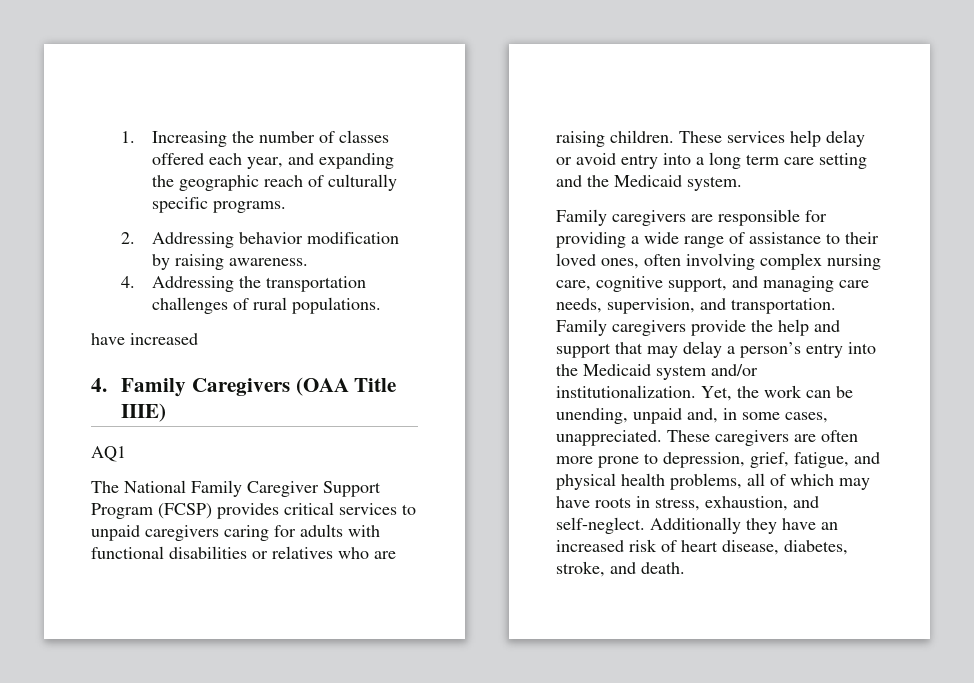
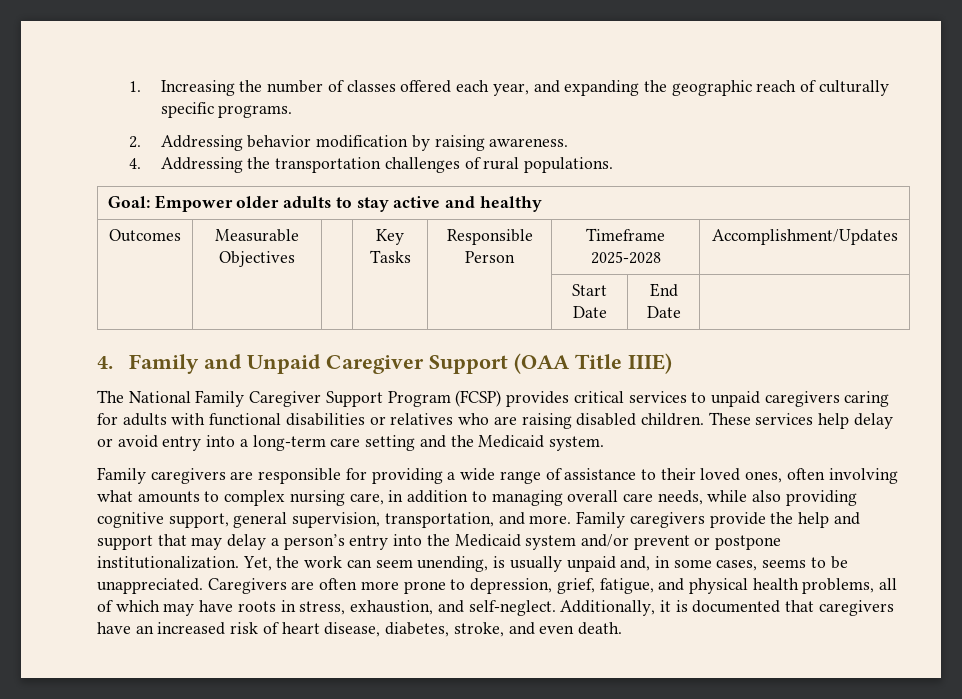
- have increased
- 4. Family Caregivers (OAA Title IIIE)
+ Goal: Empower older adults to stay active and healthy
+ Outcomes | Measurable Objectives | | Key Tasks | Responsible Person | Timeframe 2025-2028 | Accomplishment/Updates
+ | | | | | Start Date | End Date |
+ 4. Family and Unpaid Caregiver Support (OAA Title IIIE)
- AQ1
- The National Family Caregiver Support Program (FCSP) provides critical services to unpaid caregivers caring for adults with functional disabilities or relatives who are raising children.
+ The National Family Caregiver Support Program (FCSP) provides critical services to unpaid caregivers caring for adults with functional disabilities or relatives who are raising disabled children.
- These services help delay or avoid entry into a long term care setting and the Medicaid system.
+ These services help delay or avoid entry into a long-term care setting and the Medicaid system.
- Family caregivers are responsible for providing a wide range of assistance to their loved ones, often involving complex nursing care, cognitive support, and managing care needs, supervision, and transportation.
+ Family caregivers are responsible for providing a wide range of assistance to their loved ones, often involving what amounts to complex nursing care, in addition to managing overall care needs, while also providing cognitive support, general supervision, transportation, and more.
- Family caregivers provide the help and support that may delay a person’s entry into the Medicaid system and/or institutionalization.
+ Family caregivers provide the help and support that may delay a person’s entry into the Medicaid system and/or prevent or postpone institutionalization.
- Yet, the work can be unending, unpaid and, in some cases, unappreciated. These caregivers are often more prone to depression, grief, fatigue, and physical health problems, all of which may have roots in stress, exhaustion, and self-neglect.
+ Yet, the work can seem unending, is usually unpaid and, in some cases, seems to be unappreciated. Caregivers are often more prone to depression, grief, fatigue, and physical health problems, all of which may have roots in stress, exhaustion, and self-neglect.
- Additionally they have an increased risk of heart disease, diabetes, stroke, and death.
+ Additionally, it is documented that caregivers have an increased risk of heart disease, diabetes, stroke, and even death.

